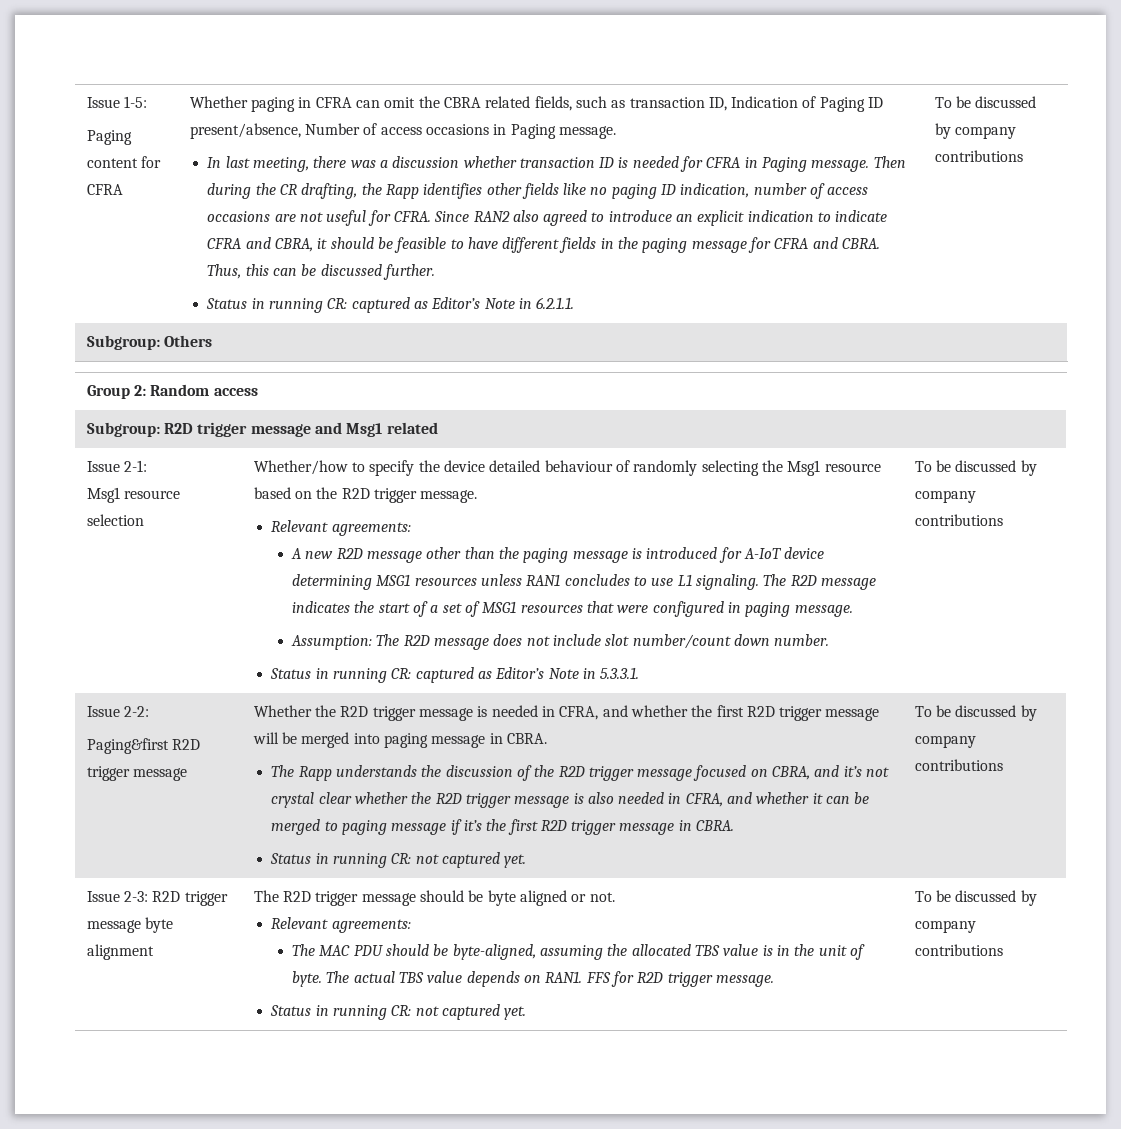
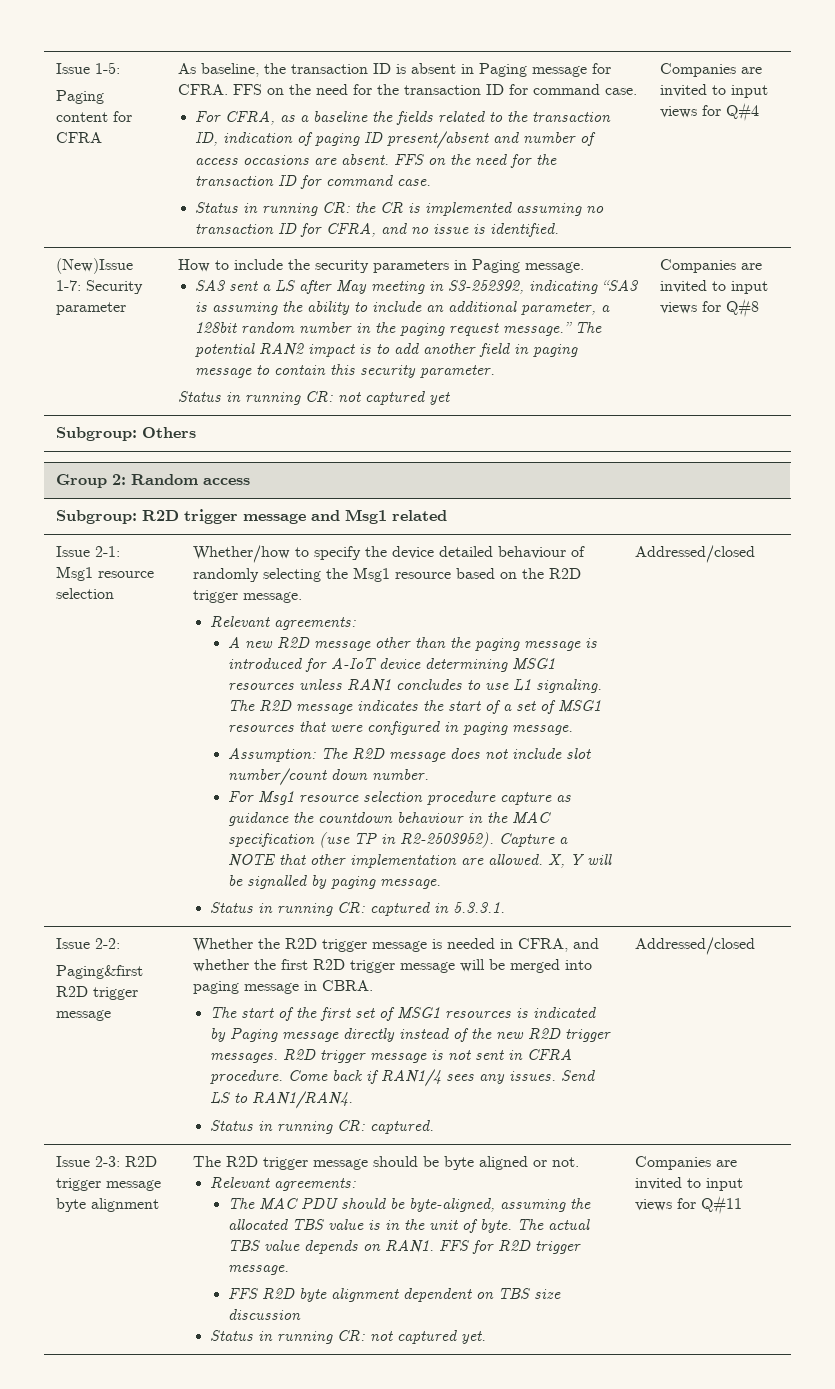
- Whether paging in CFRA can omit the CBRA related fields, such as transaction ID, Indication of Paging ID present/absence, Number of access occasions in Paging message.
- In last meeting, there was a discussion whether transaction ID is needed for CFRA in Paging message. Then during the CR drafting, the Rapp identifies other fields like no paging ID indication, number of access occasions are not useful for CFRA. Since RAN2 also agreed to introduce an explicit indication to indicate CFRA and CBRA, it should be feasible to have different fields in the paging message for CFRA and CBRA. Thus, this can be discussed further.
- Status in running CR: captured as Editor’s Note in 6.2.1.1. | To be discussed by company contributions
+ As baseline, the transaction ID is absent in Paging message for CFRA. FFS on the need for the transaction ID for command case.
+ For CFRA, as a baseline the fields related to the transaction ID, indication of paging ID present/absent and number of access occasions are absent. FFS on the need for the transaction ID for command case.
+ Status in running CR: the CR is implemented assuming no transaction ID for CFRA, and no issue is identified. | Companies are invited to input views for Q#4
+ (New)Issue 1-7: Security parameter | How to include the security parameters in Paging message.
+ SA3 sent a LS after May meeting in S3-252392, indicating “SA3 is assuming the ability to include an additional parameter, a 128bit random number in the paging request message.” The potential RAN2 impact is to add another field in paging message to contain this security parameter.
+ Status in running CR: not captured yet | Companies are invited to input views for Q#8
- Status in running CR: captured as Editor’s Note in 5.3.3.1. | To be discussed by company contributions
+ For Msg1 resource selection procedure capture as guidance the countdown behaviour in the MAC specification (use TP in R2-2503952). Capture a NOTE that other implementation are allowed. X, Y will be signalled by paging message.
+ Status in running CR: captured in 5.3.3.1. | Addressed/closed
- The Rapp understands the discussion of the R2D trigger message focused on CBRA, and it’s not crystal clear whether the R2D trigger message is also needed in CFRA, and whether it can be merged to paging message if it’s the first R2D trigger message in CBRA.
- Status in running CR: not captured yet. | To be discussed by company contributions
+ The start of the first set of MSG1 resources is indicated by Paging message directly instead of the new R2D trigger messages. R2D trigger message is not sent in CFRA procedure. Come back if RAN1/4 sees any issues. Send LS to RAN1/RAN4.
+ Status in running CR: captured. | Addressed/closed
  FFS for R2D trigger message.
- Status in running CR: not captured yet. | To be discussed by company contributions
+ FFS R2D byte alignment dependent on TBS size discussion
+ Status in running CR: not captured yet. | Companies are invited to input views for Q#11

